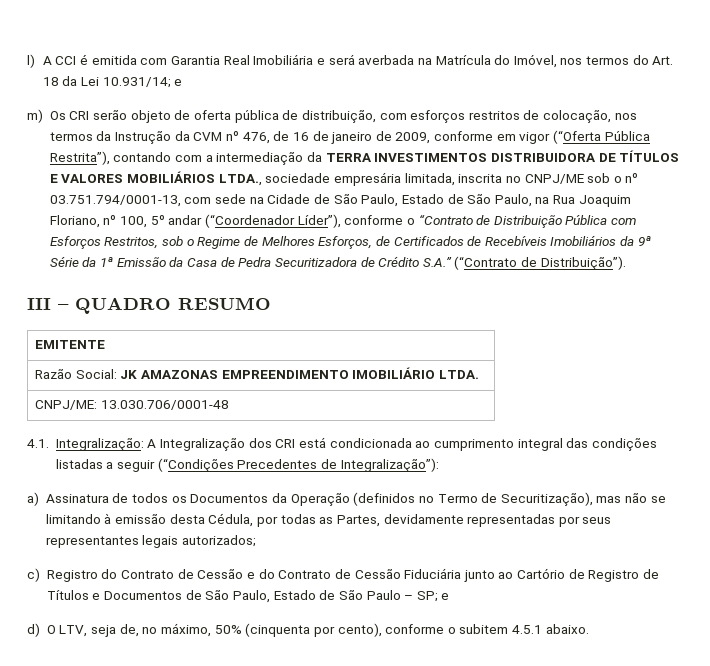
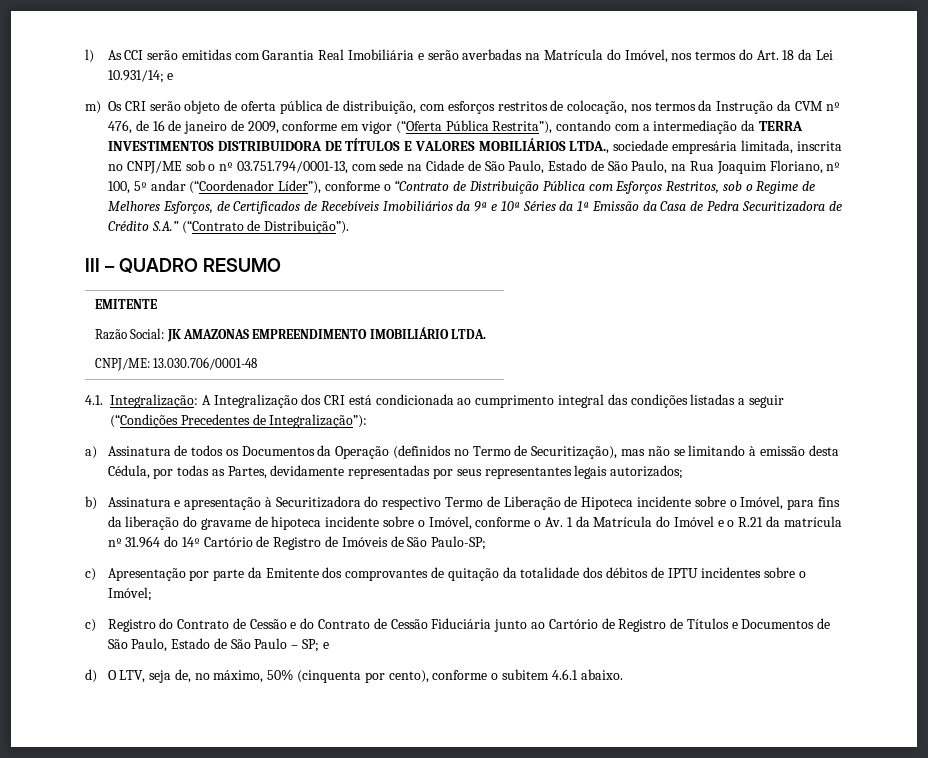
- l) A CCI é emitida com Garantia Real Imobiliária e será averbada na Matrícula do Imóvel, nos termos do Art. 18 da Lei 10.931/14; e
+ l) As CCI serão emitidas com Garantia Real Imobiliária e serão averbadas na Matrícula do Imóvel, nos termos do Art. 18 da Lei 10.931/14; e
- m) Os CRI serão objeto de oferta pública de distribuição, com esforços restritos de colocação, nos termos da Instrução da CVM nº 476, de 16 de janeiro de 2009, conforme em vigor (“Oferta Pública Restrita”), contando com a intermediação da TERRA INVESTIMENTOS DISTRIBUIDORA DE TÍTULOS E VALORES MOBILIÁRIOS LTDA., sociedade empresária limitada, inscrita no CNPJ/ME sob o nº 03.751.794/0001-13, com sede na Cidade de São Paulo, Estado de São Paulo, na Rua Joaquim Floriano, nº 100, 5º andar (“Coordenador Líder”), conforme o “Contrato de Distribuição Pública com Esforços Restritos, sob o Regime de Melhores Esforços, de Certificados de Recebíveis Imobiliários da 9ª Série da 1ª Emissão da Casa de Pedra Securitizadora de Crédito S.A.” (“Contrato de Distribuição”).
+ m) Os CRI serão objeto de oferta pública de distribuição, com esforços restritos de colocação, nos termos da Instrução da CVM nº 476, de 16 de janeiro de 2009, conforme em vigor (“Oferta Pública Restrita”), contando com a intermediação da TERRA INVESTIMENTOS DISTRIBUIDORA DE TÍTULOS E VALORES MOBILIÁRIOS LTDA., sociedade empresária limitada, inscrita no CNPJ/ME sob o nº 03.751.794/0001-13, com sede na Cidade de São Paulo, Estado de São Paulo, na Rua Joaquim Floriano, nº 100, 5º andar (“Coordenador Líder”), conforme o “Contrato de Distribuição Pública com Esforços Restritos, sob o Regime de Melhores Esforços, de Certificados de Recebíveis Imobiliários da 9ª e 10ª Séries da 1ª Emissão da Casa de Pedra Securitizadora de Crédito S.A.” (“Contrato de Distribuição”).
+ b) Assinatura e apresentação à Securitizadora do respectivo Termo de Liberação de Hipoteca incidente sobre o Imóvel, para fins da liberação do gravame de hipoteca incidente sobre o Imóvel, conforme o Av. 1 da Matrícula do Imóvel e o R.21 da matrícula nº 31.964 do 14º Cartório de Registro de Imóveis de São Paulo-SP;
+ c) Apresentação por parte da Emitente dos comprovantes de quitação da totalidade dos débitos de IPTU incidentes sobre o Imóvel;
- d) O LTV, seja de, no máximo, 50% (cinquenta por cento), conforme o subitem 4.5.1 abaixo.
+ d) O LTV, seja de, no máximo, 50% (cinquenta por cento), conforme o subitem 4.6.1 abaixo.

